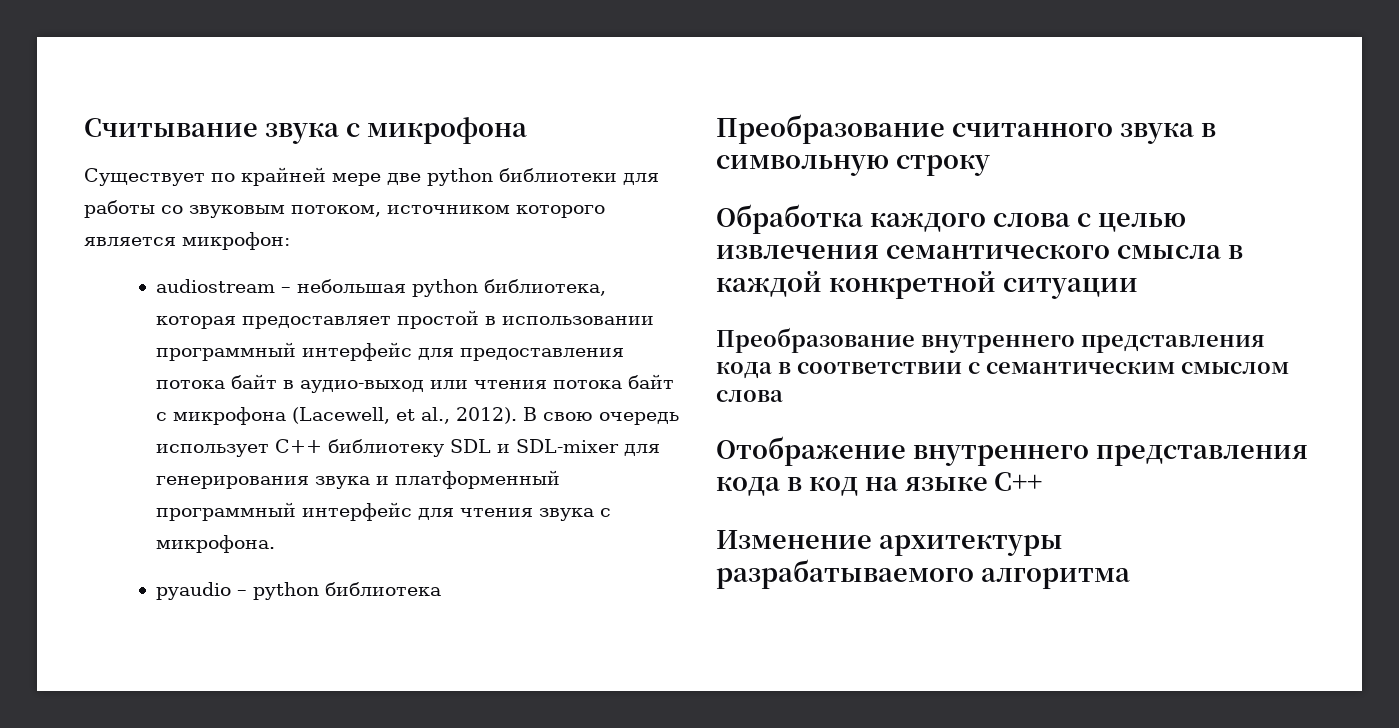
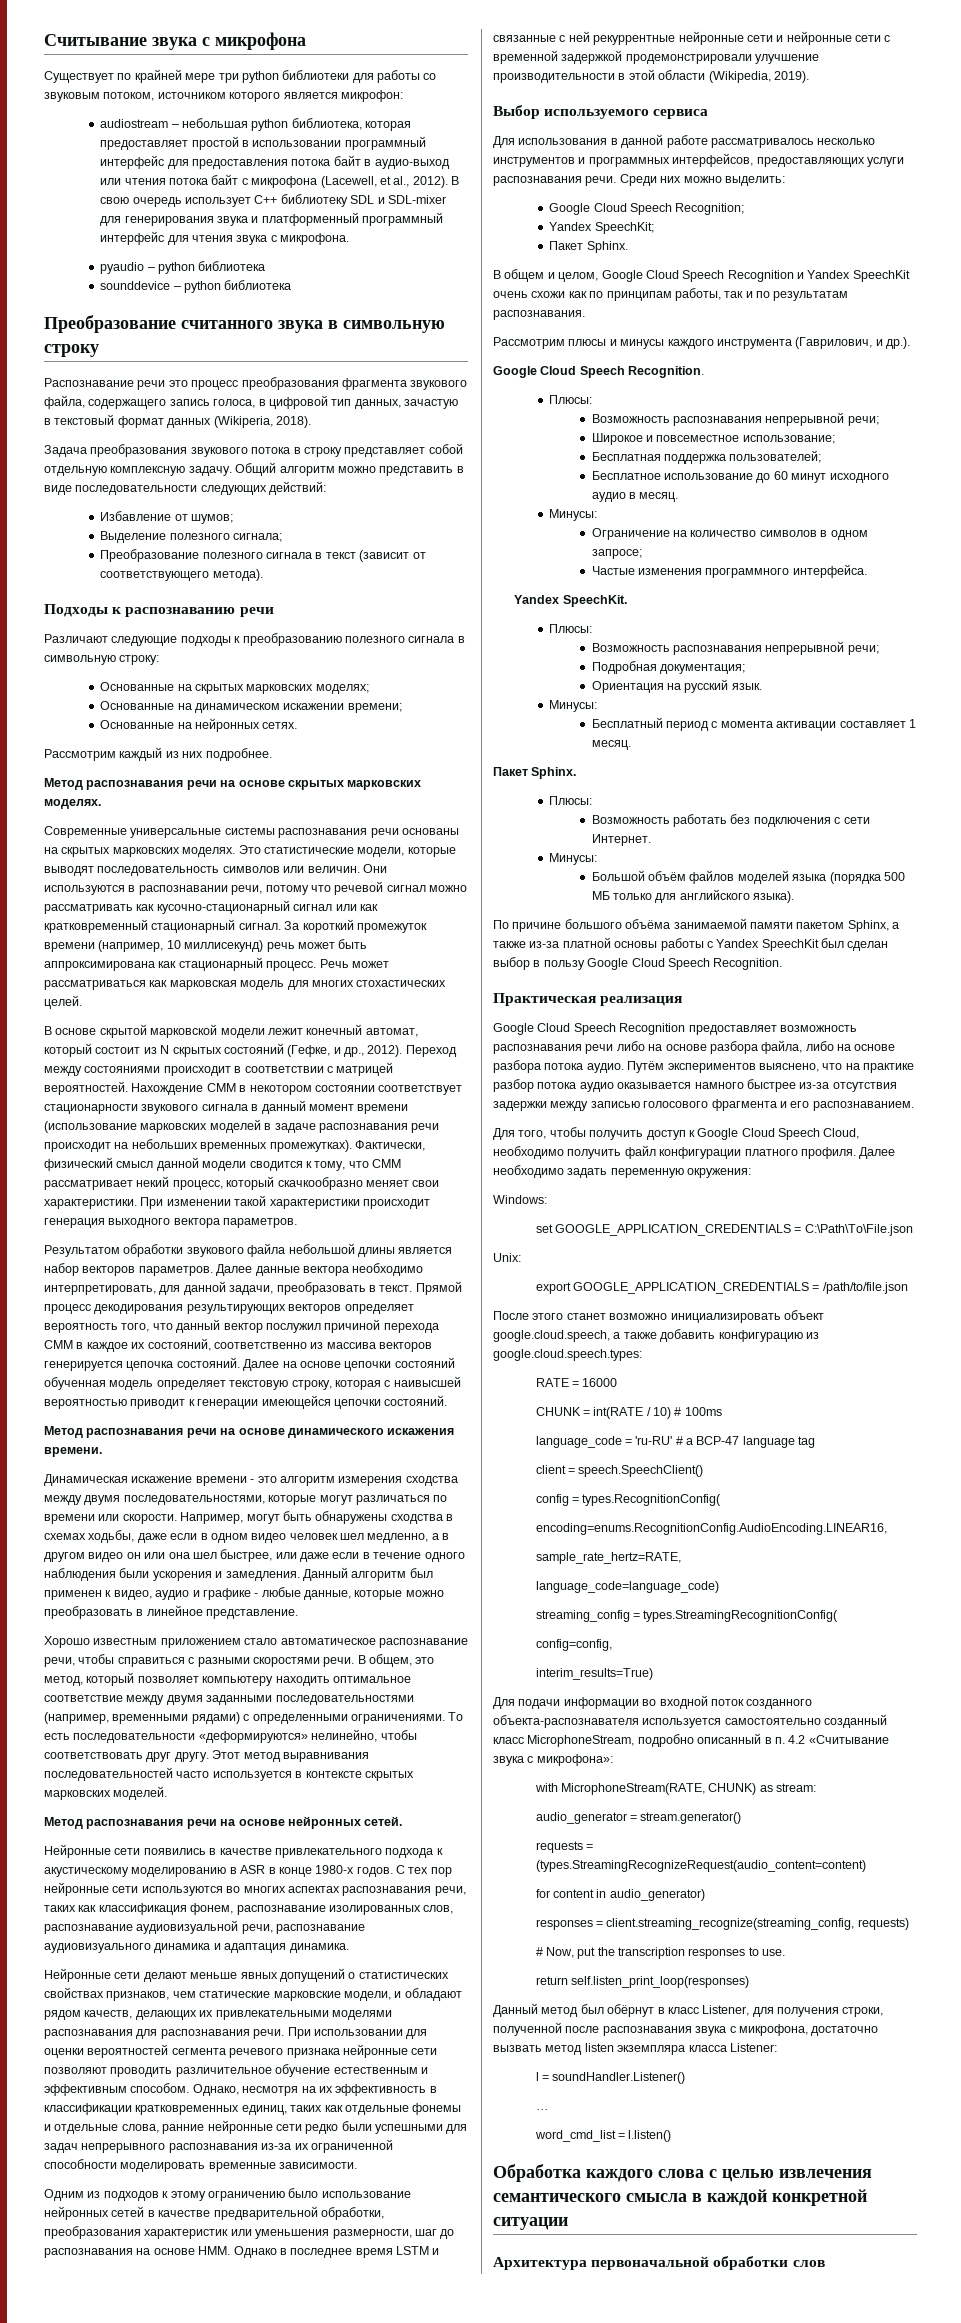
- Существует по крайней мере две python библиотеки для работы со звуковым потоком, источником которого является микрофон:
+ Существует по крайней мере три python библиотеки для работы со звуковым потоком, источником которого является микрофон:
+ sounddevice – python библиотека
+ Распознавание речи это процесс преобразования фрагмента звукового файла, содержащего запись голоса, в цифровой тип данных, зачастую в текстовый формат данных (Wikiperia, 2018).
+ Задача преобразования звукового потока в строку представляет собой отдельную комплексную задачу. Общий алгоритм можно представить в виде последовательности следующих действий:
+ Избавление от шумов;
+ Выделение полезного сигнала;
+ Преобразование полезного сигнала в текст (зависит от соответствующего метода).
+ Подходы к распознаванию речи
+ Различают следующие подходы к преобразованию полезного сигнала в символьную строку:
+ Основанные на скрытых марковских моделях;
+ Основанные на динамическом искажении времени;
+ Основанные на нейронных сетях.
+ Рассмотрим каждый из них подробнее.
+ Метод распознавания речи на основе скрытых марковских моделях.
+ Современные универсальные системы распознавания речи основаны на скрытых марковских моделях. Это статистические модели, которые выводят последовательность символов или величин. Они используются в распознавании речи, потому что речевой сигнал можно рассматривать как кусочно-стационарный сигнал или как кратковременный стационарный сигнал. За короткий промежуток времени (например, 10 миллисекунд) речь может быть аппроксимирована как стационарный процесс. Речь может рассматриваться как марковская модель для многих стохастических целей.
+ В основе скрытой марковской модели лежит конечный автомат, который состоит из N скрытых состояний (Гефке, и др., 2012). Переход между состояниями происходит в соответствии с матрицей вероятностей. Нахождение СММ в некотором состоянии соответствует стационарности звукового сигнала в данный момент времени (использование марковских моделей в задаче распознавания речи происходит на небольших временных промежутках). Фактически, физический смысл данной модели сводится к тому, что СММ рассматривает некий процесс, который скачкообразно меняет свои характеристики. При изменении такой характеристики происходит генерация выходного вектора параметров.
+ Результатом обработки звукового файла небольшой длины является набор векторов параметров. Далее данные вектора необходимо интерпретировать, для данной задачи, преобразовать в текст. Прямой процесс декодирования результирующих векторов определяет вероятность того, что данный вектор послужил причиной перехода СММ в каждое их состояний, соответственно из массива векторов генерируется цепочка состояний. Далее на основе цепочки состояний обученная модель определяет текстовую строку, которая с наивысшей вероятностью приводит к генерации имеющейся цепочки состояний.
+ Метод распознавания речи на основе динамического искажения времени.
+ Динамическая искажение времени - это алгоритм измерения сходства между двумя последовательностями, которые могут различаться по времени или скорости. Например, могут быть обнаружены сходства в схемах ходьбы, даже если в одном видео человек шел медленно, а в другом видео он или она шел быстрее, или даже если в течение одного наблюдения были ускорения и замедления. Данный алгоритм был применен к видео, аудио и графике - любые данные, которые можно преобразовать в линейное представление.
+ Хорошо известным приложением стало автоматическое распознавание речи, чтобы справиться с разными скоростями речи. В общем, это метод, который позволяет компьютеру находить оптимальное соответствие между двумя заданными последовательностями (например, временными рядами) с определенными ограничениями. То есть последовательности «деформируются» нелинейно, чтобы соответствовать друг другу. Этот метод выравнивания последовательностей часто используется в контексте скрытых марковских моделей.
+ Метод распознавания речи на основе нейронных сетей.
+ Нейронные сети появились в качестве привлекательного подхода к акустическому моделированию в ASR в конце 1980-х годов. С тех пор нейронные сети используются во многих аспектах распознавания речи, таких как классификация фонем, распознавание изолированных слов, распознавание аудиовизуальной речи, распознавание аудиовизуального динамика и адаптация динамика.
+ Нейронные сети делают меньше явных допущений о статистических свойствах признаков, чем статические марковские модели, и обладают рядом качеств, делающих их привлекательными моделями распознавания для распознавания речи. При использовании для оценки вероятностей сегмента речевого признака нейронные сети позволяют проводить различительное обучение естественным и эффективным способом. Однако, несмотря на их эффективность в классификации кратковременных единиц, таких как отдельные фонемы и отдельные слова, ранние нейронные сети редко были успешными для задач непрерывного распознавания из-за их ограниченной способности моделировать временные зависимости.
+ Одним из подходов к этому ограничению было использование нейронных сетей в качестве предварительной обработки, преобразования характеристик или уменьшения размерности, шаг до распознавания на основе HMM. Однако в последнее время LSTM и связанные с ней рекуррентные нейронные сети и нейронные сети с временной задержкой продемонстрировали улучшение производительности в этой области (Wikipedia, 2019).
+ Выбор используемого сервиса
+ Для использования в данной работе рассматривалось несколько инструментов и программных интерфейсов, предоставляющих услуги распознавания речи. Среди них можно выделить:
+ Google Cloud Speech Recognition;
+ Yandex SpeechKit;
+ Пакет Sphinx.
+ В общем и целом, Google Cloud Speech Recognition и Yandex SpeechKit очень схожи как по принципам работы, так и по результатам распознавания.
+ Рассмотрим плюсы и минусы каждого инструмента (Гаврилович, и др.).
+ Google Cloud Speech Recognition.
+ Плюсы:
+ Возможность распознавания непрерывной речи;
+ Широкое и повсеместное использование;
+ Бесплатная поддержка пользователей;
+ Бесплатное использование до 60 минут исходного аудио в месяц.
+ Минусы:
+ Ограничение на количество символов в одном запросе;
+ Частые изменения программного интерфейса.
+ Yandex SpeechKit.
+ Плюсы:
+ Возможность распознавания непрерывной речи;
+ Подробная документация;
+ Ориентация на русский язык.
+ Минусы:
+ Бесплатный период с момента активации составляет 1 месяц.
+ Пакет Sphinx.
+ Плюсы:
+ Возможность работать без подключения с сети Интернет.
+ Минусы:
+ Большой объём файлов моделей языка (порядка 500 МБ только для английского языка).
+ По причине большого объёма занимаемой памяти пакетом Sphinx, а также из-за платной основы работы с Yandex SpeechKit был сделан выбор в пользу Google Cloud Speech Recognition.
+ Практическая реализация
+ Google Cloud Speech Recognition предоставляет возможность распознавания речи либо на основе разбора файла, либо на основе разбора потока аудио. Путём экспериментов выяснено, что на практике разбор потока аудио оказывается намного быстрее из-за отсутствия задержки между записью голосового фрагмента и его распознаванием.
+ Для того, чтобы получить доступ к Google Cloud Speech Cloud, необходимо получить файл конфигурации платного профиля. Далее необходимо задать переменную окружения:
+ Windows:
+ set GOOGLE_APPLICATION_CREDENTIALS = C:\Path\To\File.json
+ Unix:
+ export GOOGLE_APPLICATION_CREDENTIALS = /path/to/file.json
+ После этого станет возможно инициализировать объект google.cloud.speech, а также добавить конфигурацию из google.cloud.speech.types:
+ RATE = 16000
+ CHUNK = int(RATE / 10) # 100ms
+ language_code = 'ru-RU' # a BCP-47 language tag
+ client = speech.SpeechClient()
+ config = types.RecognitionConfig(
+ encoding=enums.RecognitionConfig.AudioEncoding.LINEAR16,
+ sample_rate_hertz=RATE,
+ language_code=language_code)
+ streaming_config = types.StreamingRecognitionConfig(
+ config=config,
+ interim_results=True)
+ Для подачи информации во входной поток созданного объекта-распознавателя используется самостоятельно созданный класс MicrophoneStream, подробно описанный в п. 4.2 «Считывание звука с микрофона»:
+ with MicrophoneStream(RATE, CHUNK) as stream:
+ audio_generator = stream.generator()
+ requests = (types.StreamingRecognizeRequest(audio_content=content)
+ for content in audio_generator)
+ responses = client.streaming_recognize(streaming_config, requests)
+ # Now, put the transcription responses to use.
+ return self.listen_print_loop(responses)
+ Данный метод был обёрнут в класс Listener, для получения строки, полученной после распознавания звука с микрофона, достаточно вызвать метод listen экземпляра класса Listener:
+ l = soundHandler.Listener()
+ …
+ word_cmd_list = l.listen()
- Преобразование внутреннего представления кода в соответствии с семантическим смыслом слова
- Отображение внутреннего представления кода в код на языке C++
- Изменение архитектуры разрабатываемого алгоритма
+ Архитектура первоначальной обработки слов

